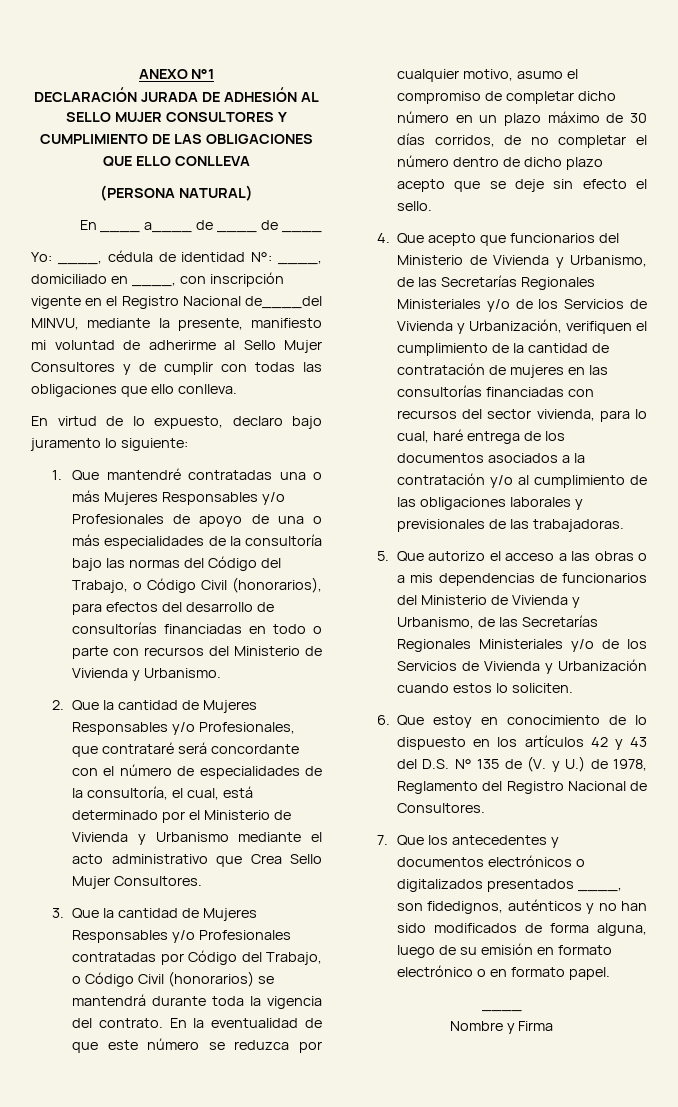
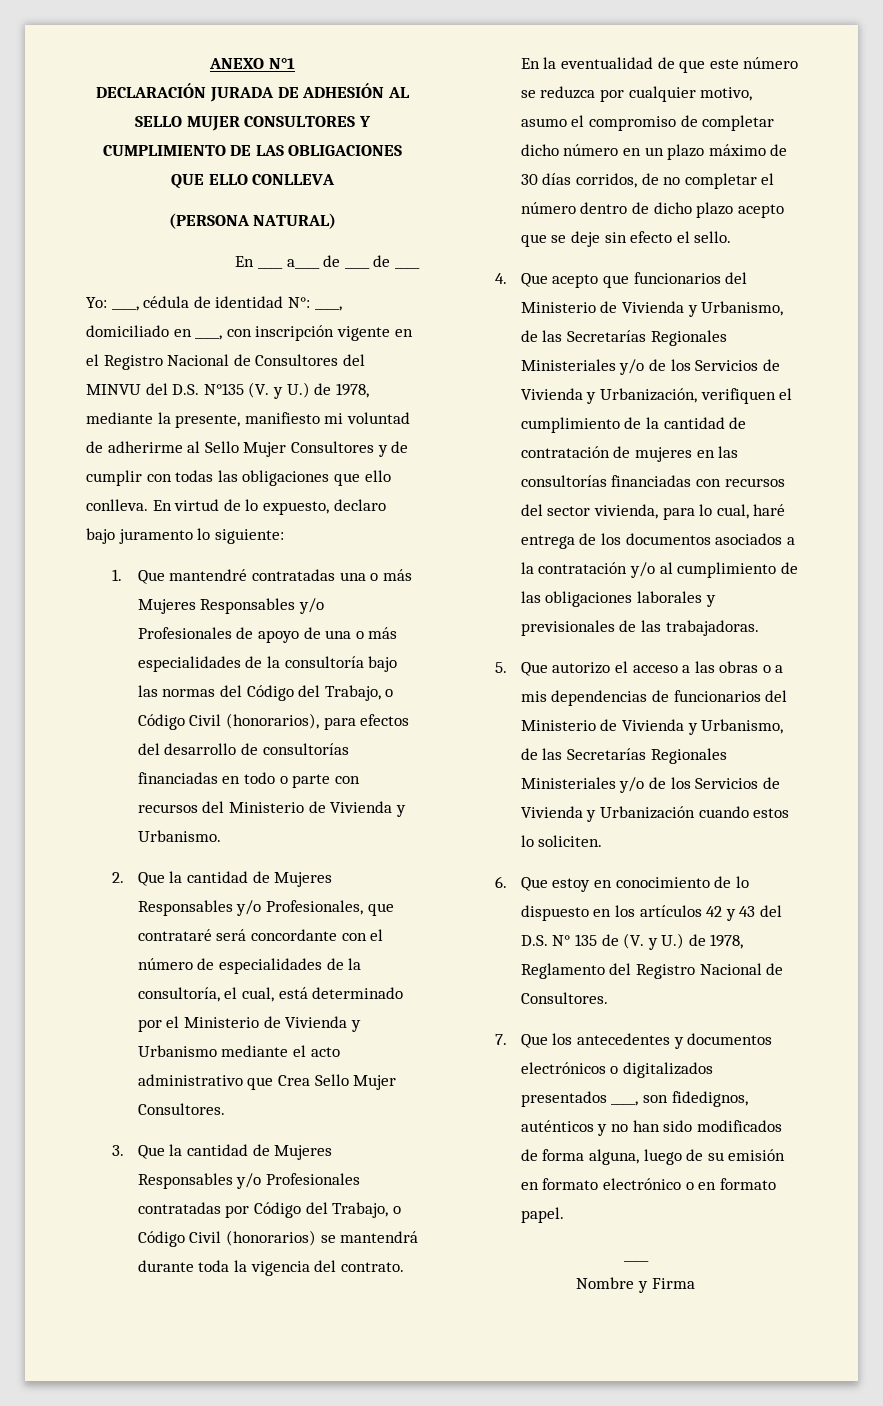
- Yo: ____, cédula de identidad N°: ____, domiciliado en ____, con inscripción vigente en el Registro Nacional de____del MINVU, mediante la presente, manifiesto mi voluntad de adherirme al Sello Mujer Consultores y de cumplir con todas las obligaciones que ello conlleva.
- En virtud de lo expuesto, declaro bajo juramento lo siguiente:
+ Yo: ____, cédula de identidad N°: ____, domiciliado en ____, con inscripción vigente en el Registro Nacional de Consultores del MINVU del D.S. N°135 (V. y U.) de 1978, mediante la presente, manifiesto mi voluntad de adherirme al Sello Mujer Consultores y de cumplir con todas las obligaciones que ello conlleva. En virtud de lo expuesto, declaro bajo juramento lo siguiente:

